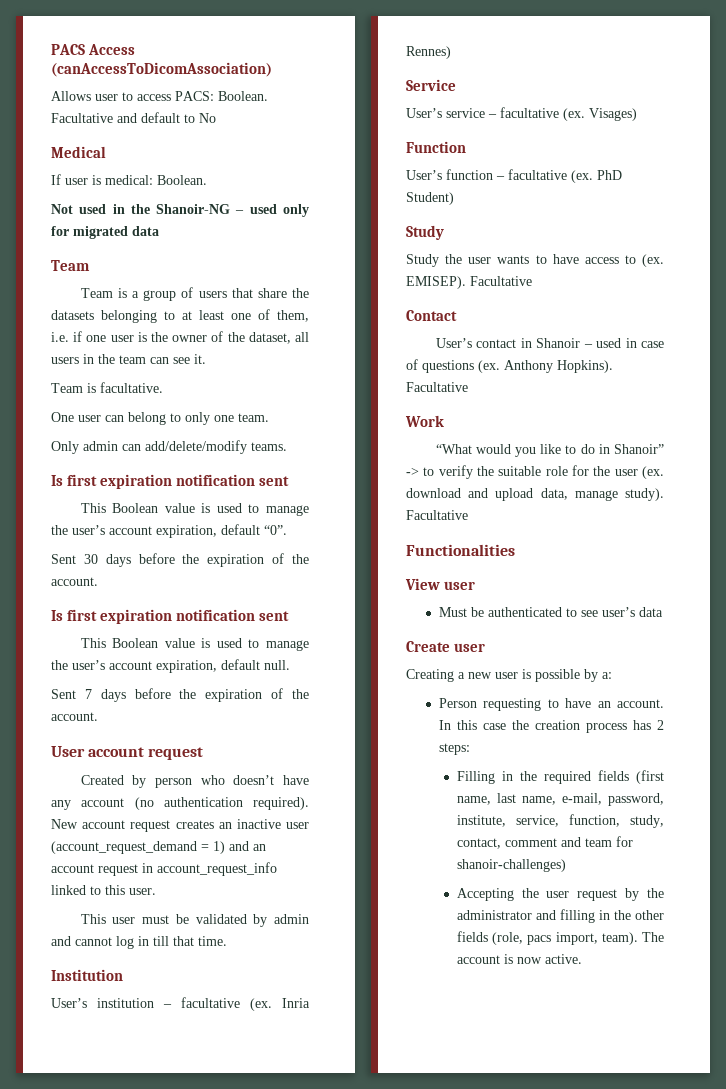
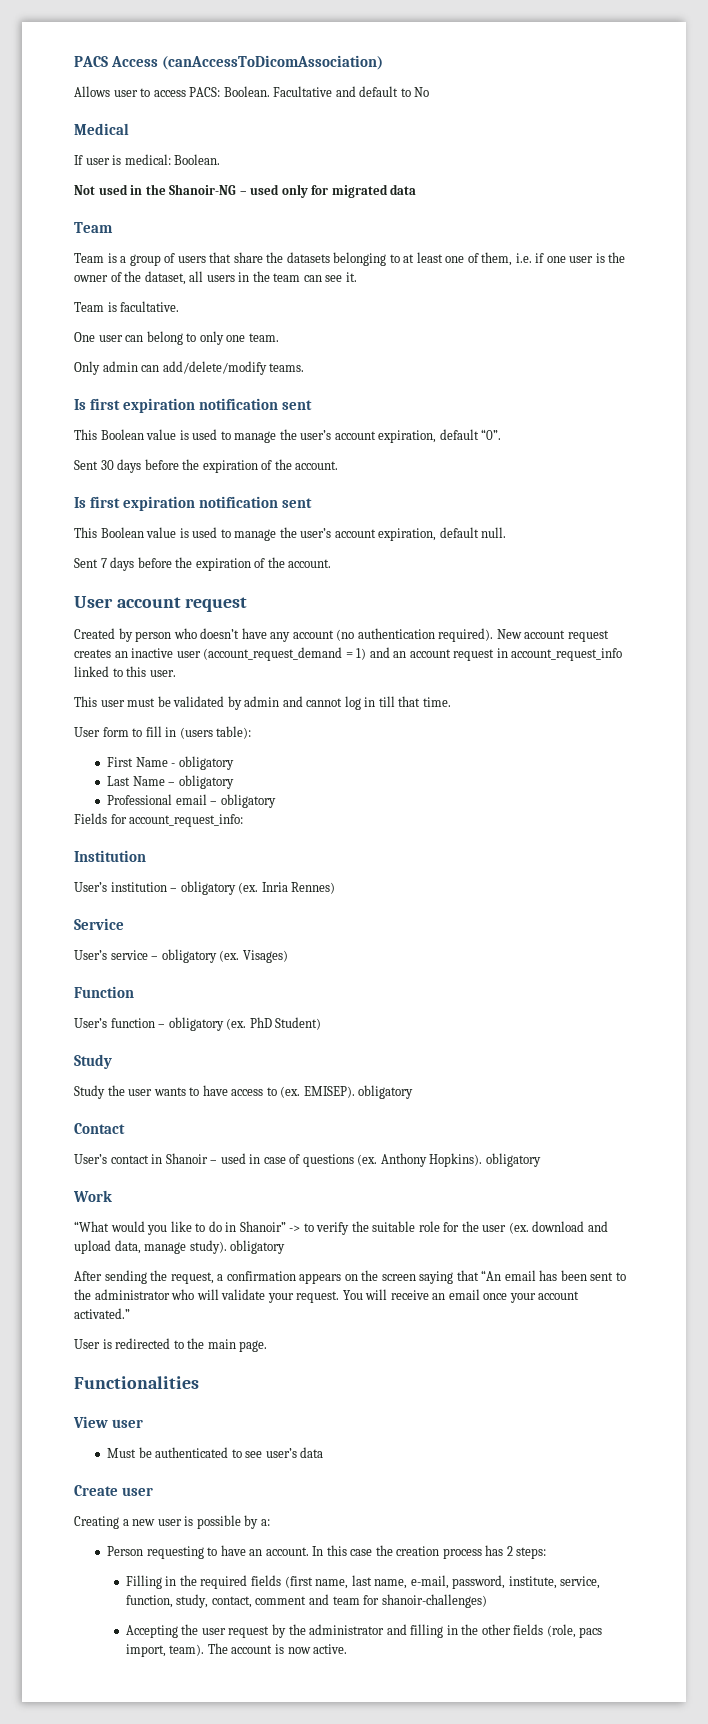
+ User form to fill in (users table):
+ First Name - obligatory
+ Last Name – obligatory
+ Professional email – obligatory
+ Fields for account_request_info:
- User’s institution – facultative (ex.
+ User’s institution – obligatory (ex.
- User’s service – facultative (ex.
+ User’s service – obligatory (ex.
- User’s function – facultative (ex.
+ User’s function – obligatory (ex.
- EMISEP). Facultative
+ EMISEP). obligatory
- Anthony Hopkins). Facultative
+ Anthony Hopkins). obligatory
- “What would you like to do in Shanoir” -> to verify the suitable role for the user (ex. download and upload data, manage study). Facultative
+ “What would you like to do in Shanoir” -> to verify the suitable role for the user (ex. download and upload data, manage study). obligatory
+ After sending the request, a confirmation appears on the screen saying that “An email has been sent to the administrator who will validate your request. You will receive an email once your account activated.”
+ User is redirected to the main page.

